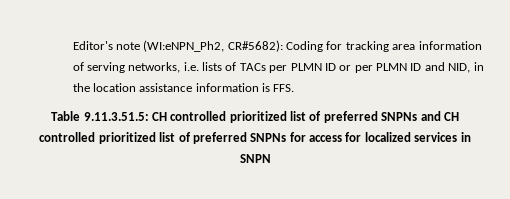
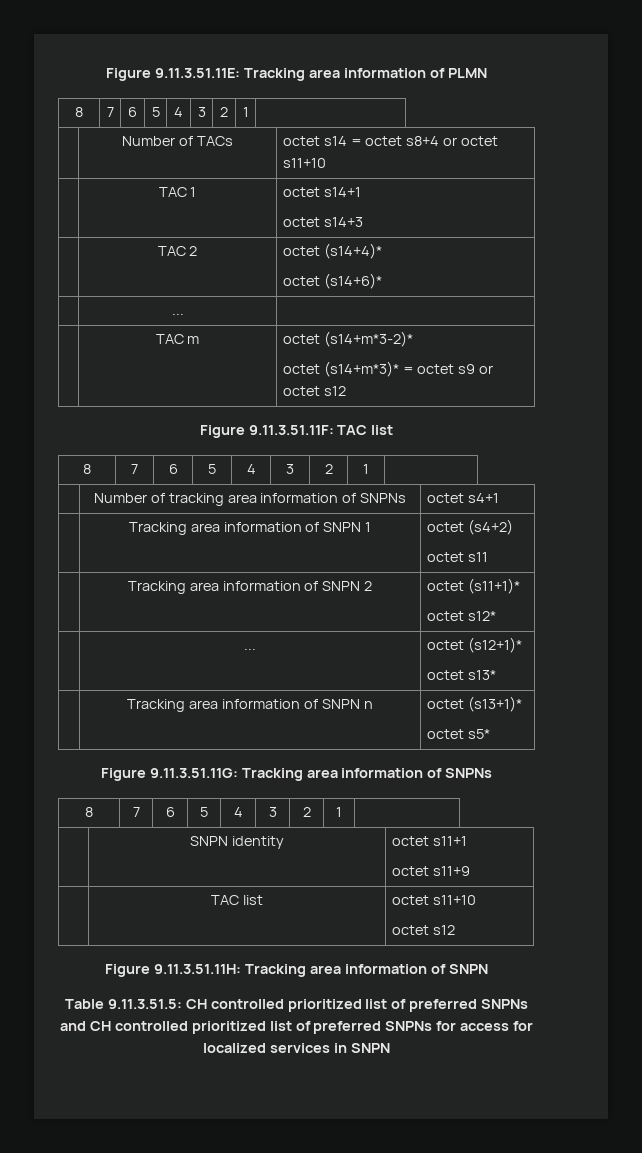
- Editor's note (WI:eNPN_Ph2, CR#5682): Coding for tracking area information of serving networks, i.e. lists of TACs per PLMN ID or per PLMN ID and NID, in the location assistance information is FFS.
+ Figure 9.11.3.51.11E: Tracking area information of PLMN
+ 8 | 7 | 6 | 5 | 4 | 3 | 2 | 1 |
+ | Number of TACs | octet s14 = octet s8+4 or octet s11+10
+ | TAC 1 | octet s14+1
+ octet s14+3
+ | TAC 2 | octet (s14+4)*
+ octet (s14+6)*
+ | ... |
+ | TAC m | octet (s14+m*3-2)*
+ octet (s14+m*3)* = octet s9 or octet s12
+ Figure 9.11.3.51.11F: TAC list
+ 8 | 7 | 6 | 5 | 4 | 3 | 2 | 1 |
+ | Number of tracking area information of SNPNs | octet s4+1
+ | Tracking area information of SNPN 1 | octet (s4+2)
+ octet s11
+ | Tracking area information of SNPN 2 | octet (s11+1)*
+ octet s12*
+ | ... | octet (s12+1)*
+ octet s13*
+ | Tracking area information of SNPN n | octet (s13+1)*
+ octet s5*
+ Figure 9.11.3.51.11G: Tracking area information of SNPNs
+ 8 | 7 | 6 | 5 | 4 | 3 | 2 | 1 |
+ | SNPN identity | octet s11+1
+ octet s11+9
+ | TAC list | octet s11+10
+ octet s12
+ Figure 9.11.3.51.11H: Tracking area information of SNPN

